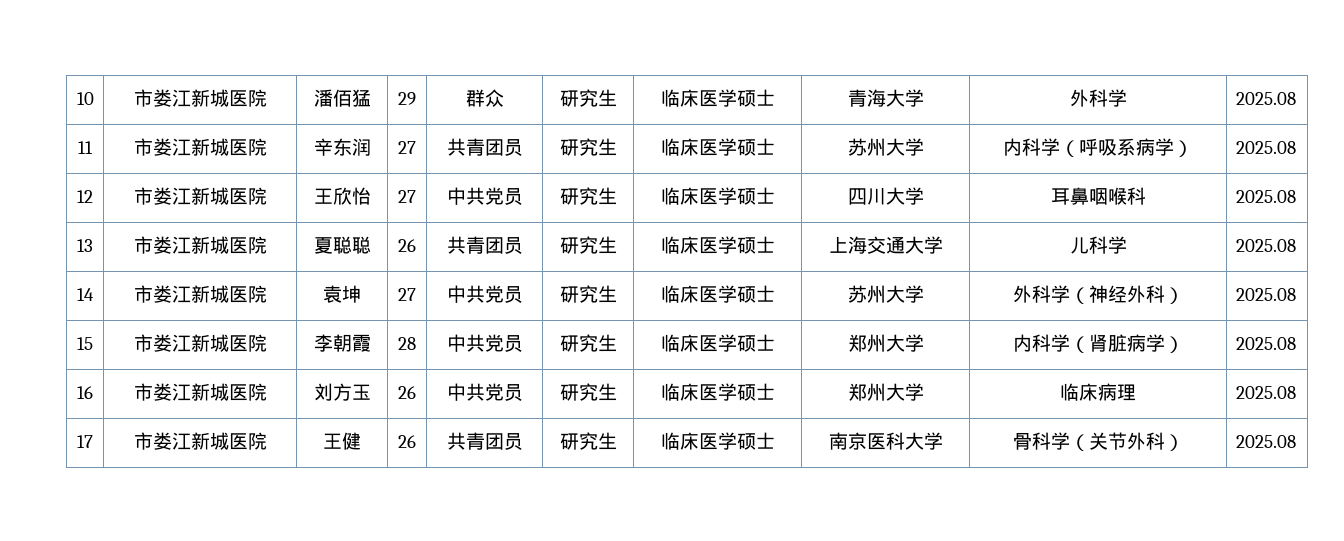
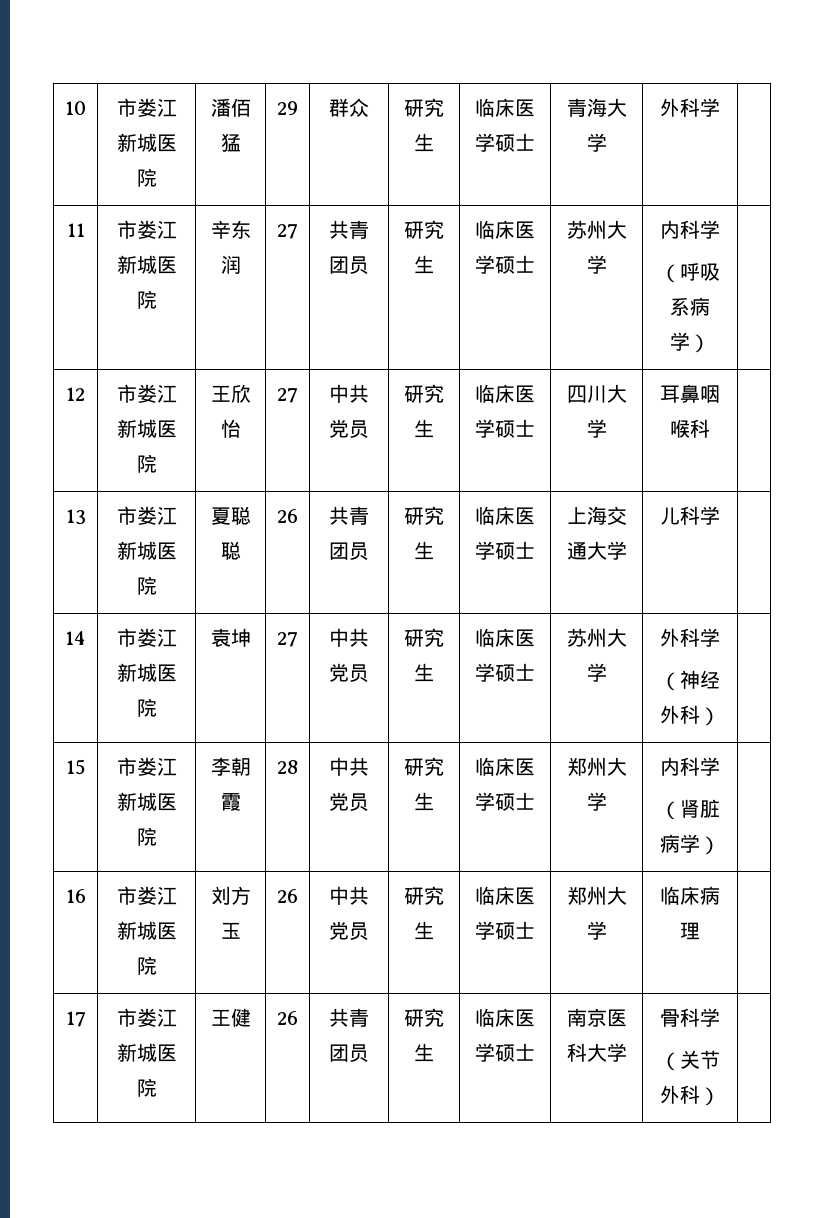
- 10 | 市娄江新城医院 | 潘佰猛 | 29 | 群众 | 研究生 | 临床医学硕士 | 青海大学 | 外科学 | 2025.08
+ 10 | 市娄江新城医院 | 潘佰猛 | 29 | 群众 | 研究生 | 临床医学硕士 | 青海大学 | 外科学 |
- 11 | 市娄江新城医院 | 辛东润 | 27 | 共青团员 | 研究生 | 临床医学硕士 | 苏州大学 | 内科学（呼吸系病学） | 2025.08
+ 11 | 市娄江新城医院 | 辛东润 | 27 | 共青团员 | 研究生 | 临床医学硕士 | 苏州大学 | 内科学
+ （呼吸系病学） |
- 12 | 市娄江新城医院 | 王欣怡 | 27 | 中共党员 | 研究生 | 临床医学硕士 | 四川大学 | 耳鼻咽喉科 | 2025.08
+ 12 | 市娄江新城医院 | 王欣怡 | 27 | 中共党员 | 研究生 | 临床医学硕士 | 四川大学 | 耳鼻咽喉科 |
- 13 | 市娄江新城医院 | 夏聪聪 | 26 | 共青团员 | 研究生 | 临床医学硕士 | 上海交通大学 | 儿科学 | 2025.08
+ 13 | 市娄江新城医院 | 夏聪聪 | 26 | 共青团员 | 研究生 | 临床医学硕士 | 上海交通大学 | 儿科学 |
- 14 | 市娄江新城医院 | 袁坤 | 27 | 中共党员 | 研究生 | 临床医学硕士 | 苏州大学 | 外科学（神经外科） | 2025.08
+ 14 | 市娄江新城医院 | 袁坤 | 27 | 中共党员 | 研究生 | 临床医学硕士 | 苏州大学 | 外科学
+ （神经外科） |
- 15 | 市娄江新城医院 | 李朝霞 | 28 | 中共党员 | 研究生 | 临床医学硕士 | 郑州大学 | 内科学（肾脏病学） | 2025.08
+ 15 | 市娄江新城医院 | 李朝霞 | 28 | 中共党员 | 研究生 | 临床医学硕士 | 郑州大学 | 内科学
+ （肾脏病学） |
- 16 | 市娄江新城医院 | 刘方玉 | 26 | 中共党员 | 研究生 | 临床医学硕士 | 郑州大学 | 临床病理 | 2025.08
+ 16 | 市娄江新城医院 | 刘方玉 | 26 | 中共党员 | 研究生 | 临床医学硕士 | 郑州大学 | 临床病理 |
- 17 | 市娄江新城医院 | 王健 | 26 | 共青团员 | 研究生 | 临床医学硕士 | 南京医科大学 | 骨科学（关节外科） | 2025.08
+ 17 | 市娄江新城医院 | 王健 | 26 | 共青团员 | 研究生 | 临床医学硕士 | 南京医科大学 | 骨科学
+ （关节外科） |

